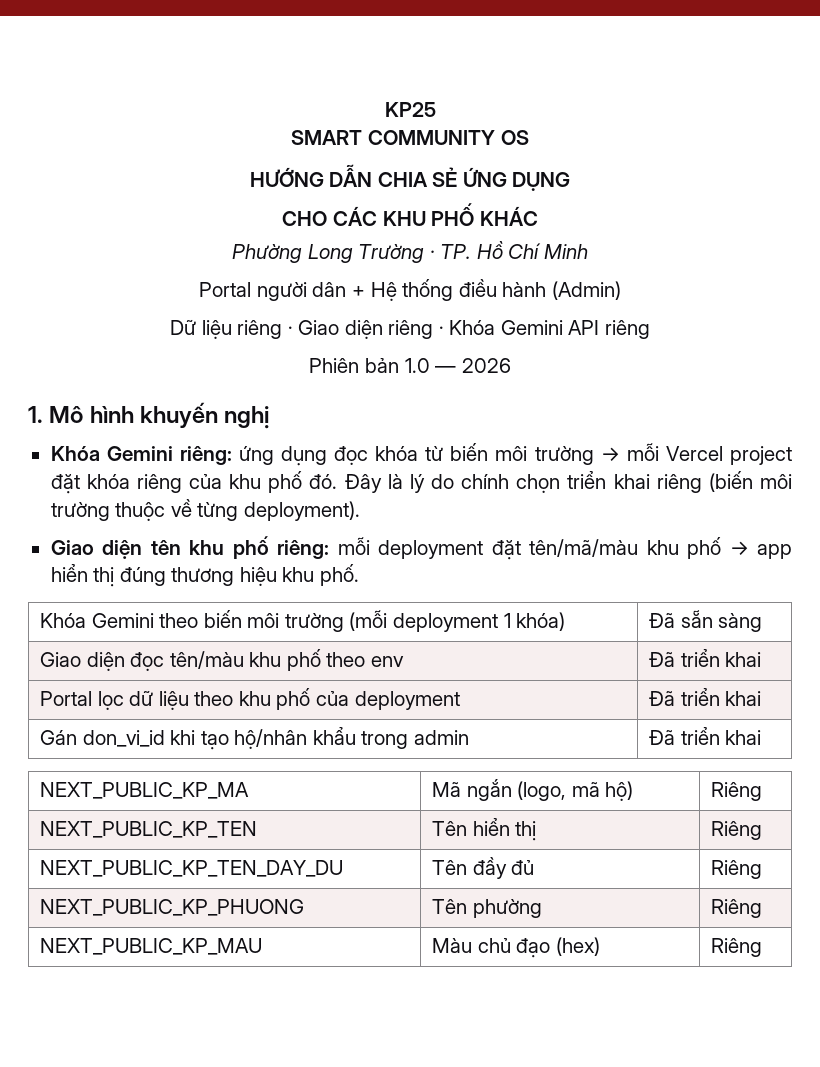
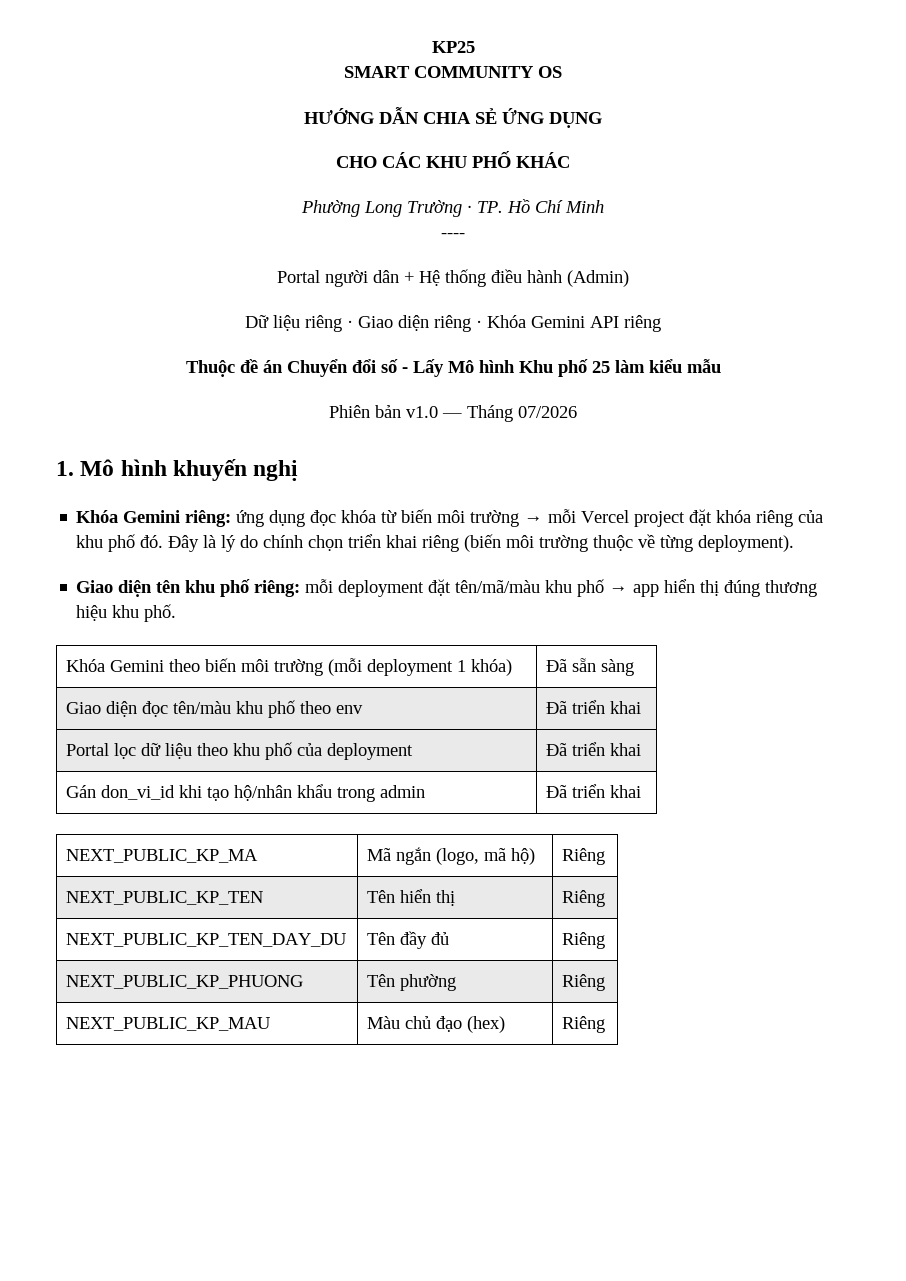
+ ----
- Phiên bản 1.0 — 2026
+ Thuộc đề án Chuyển đổi số - Lấy Mô hình Khu phố 25 làm kiểu mẫu
+ Phiên bản v1.0 — Tháng 07/2026

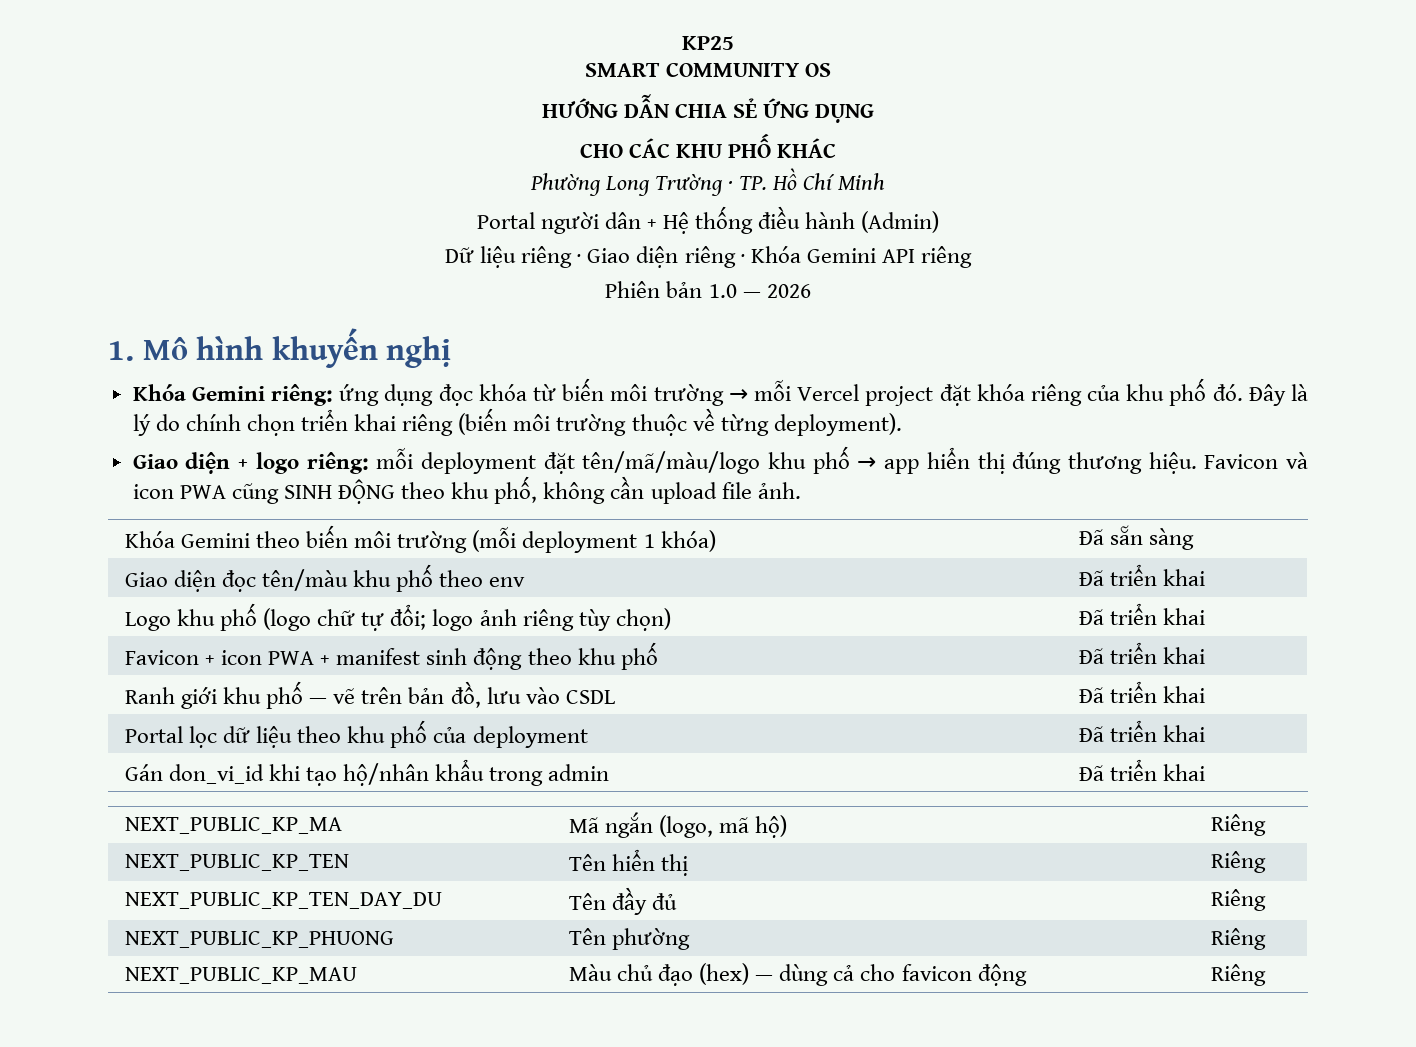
- ----
- Thuộc đề án Chuyển đổi số - Lấy Mô hình Khu phố 25 làm kiểu mẫu
- Phiên bản v1.0 — Tháng 07/2026
+ Phiên bản 1.0 — 2026
- Giao diện tên khu phố riêng: mỗi deployment đặt tên/mã/màu khu phố → app hiển thị đúng thương hiệu khu phố.
+ Giao diện + logo riêng: mỗi deployment đặt tên/mã/màu/logo khu phố → app hiển thị đúng thương hiệu. Favicon và icon PWA cũng SINH ĐỘNG theo khu phố, không cần upload file ảnh.
+ Logo khu phố (logo chữ tự đổi; logo ảnh riêng tùy chọn) | Đã triển khai
+ Favicon + icon PWA + manifest sinh động theo khu phố | Đã triển khai
+ Ranh giới khu phố — vẽ trên bản đồ, lưu vào CSDL | Đã triển khai
- NEXT_PUBLIC_KP_MAU | Màu chủ đạo (hex) | Riêng
+ NEXT_PUBLIC_KP_MAU | Màu chủ đạo (hex) — dùng cả cho favicon động | Riêng

